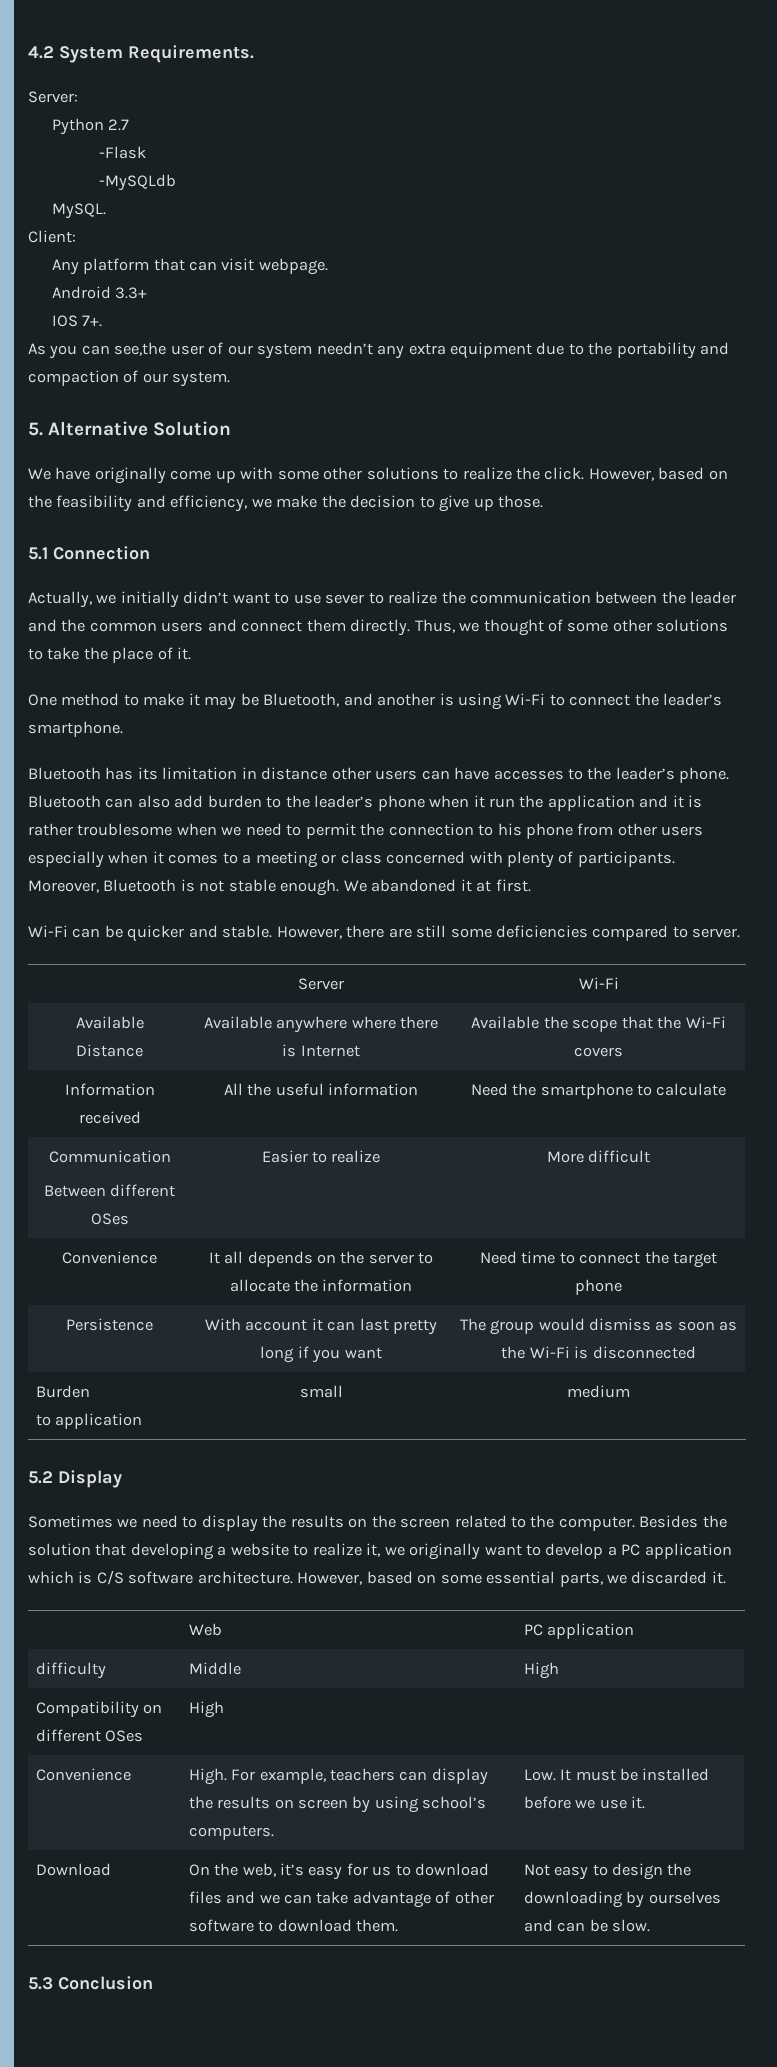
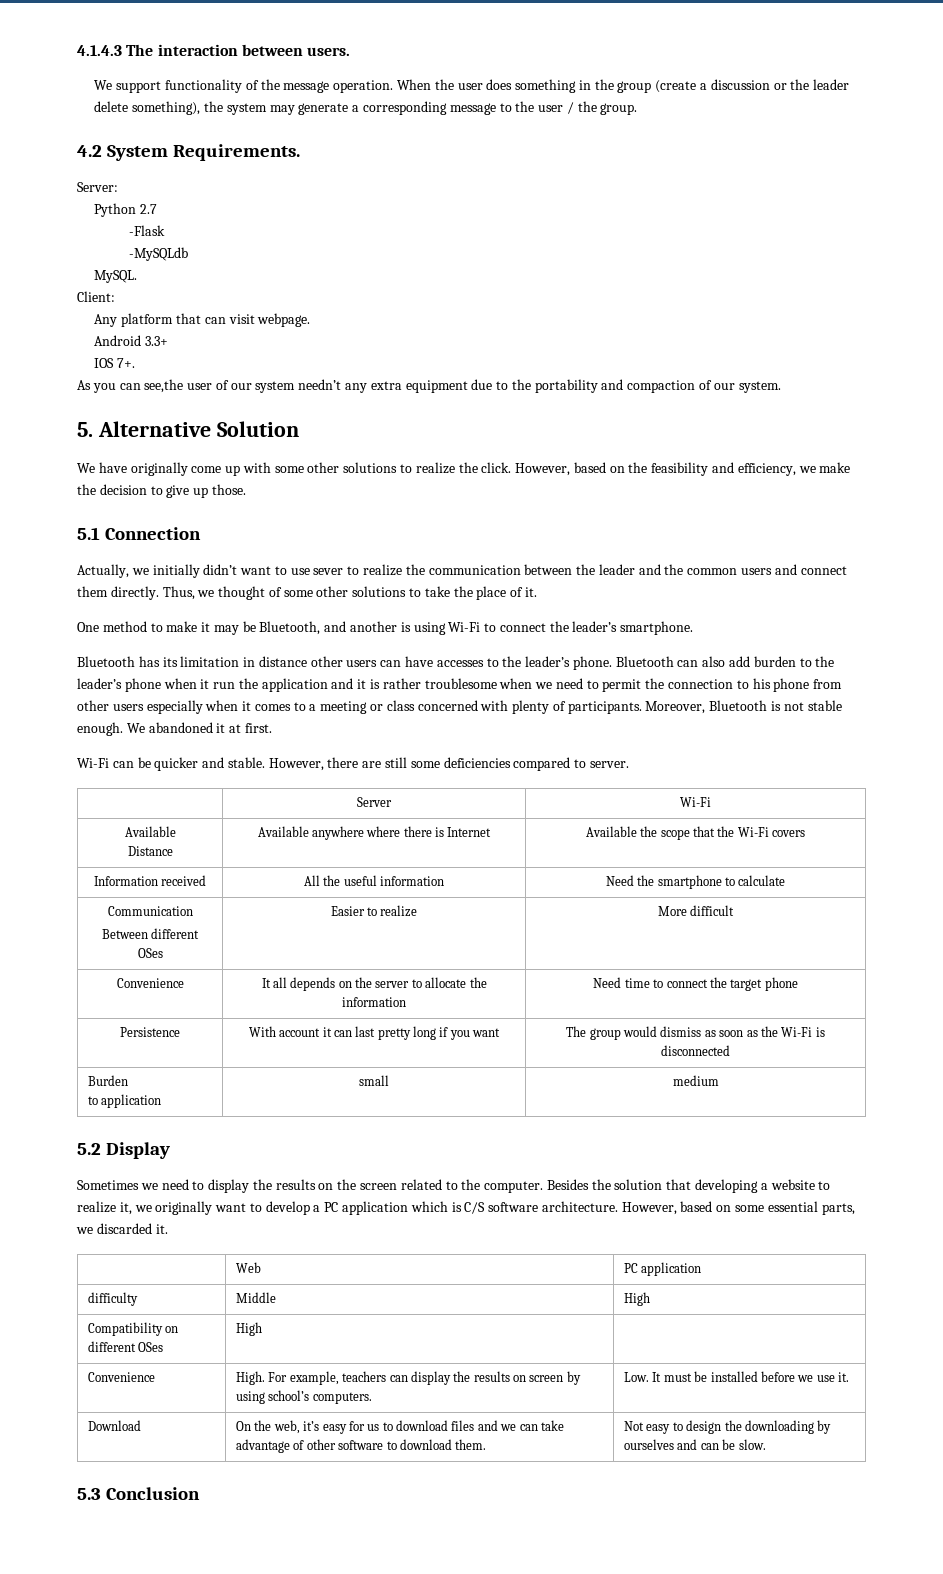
+ 4.1.4.3 The interaction between users.
+ We support functionality of the message operation. When the user does something in the group (create a discussion or the leader delete something), the system may generate a corresponding message to the user / the group.

